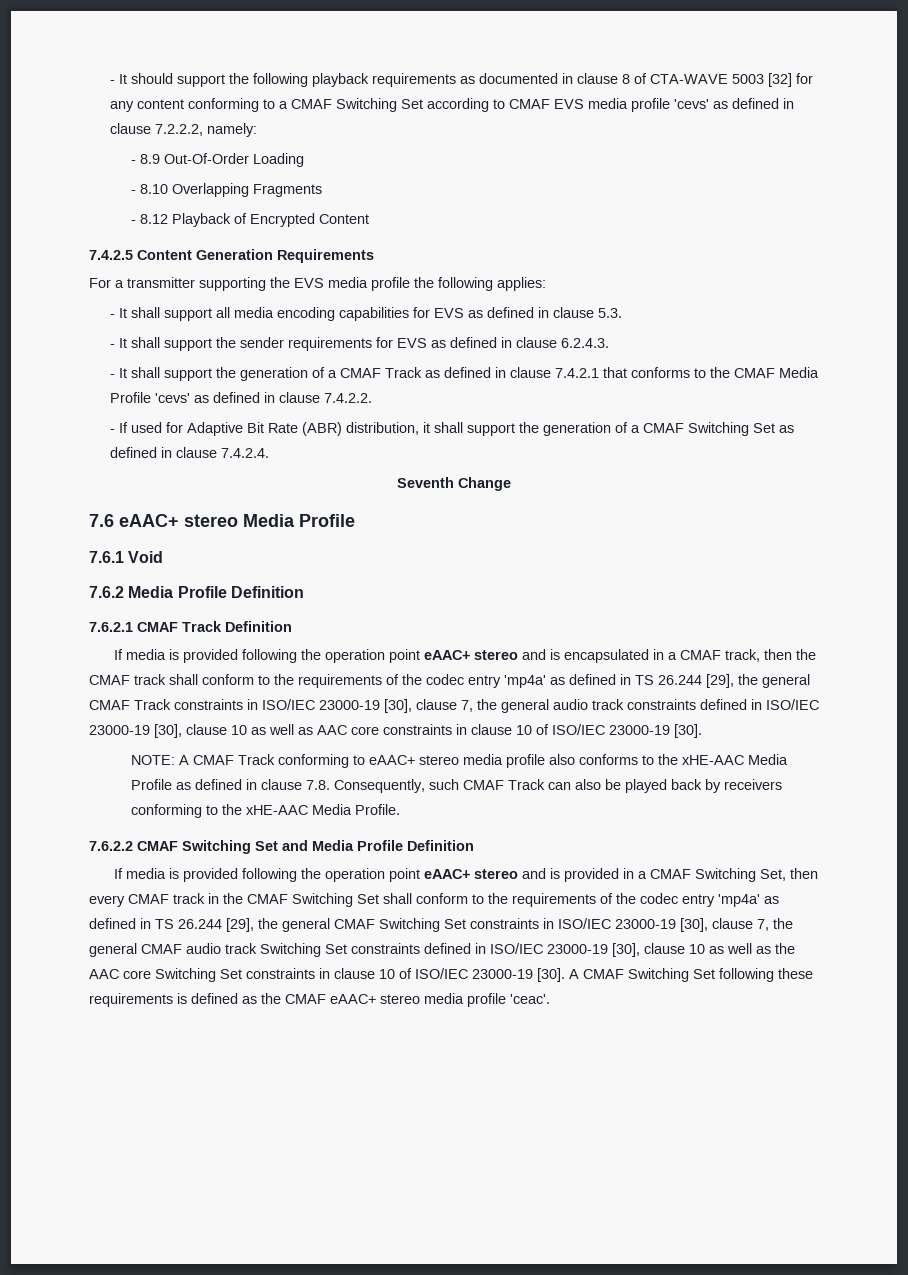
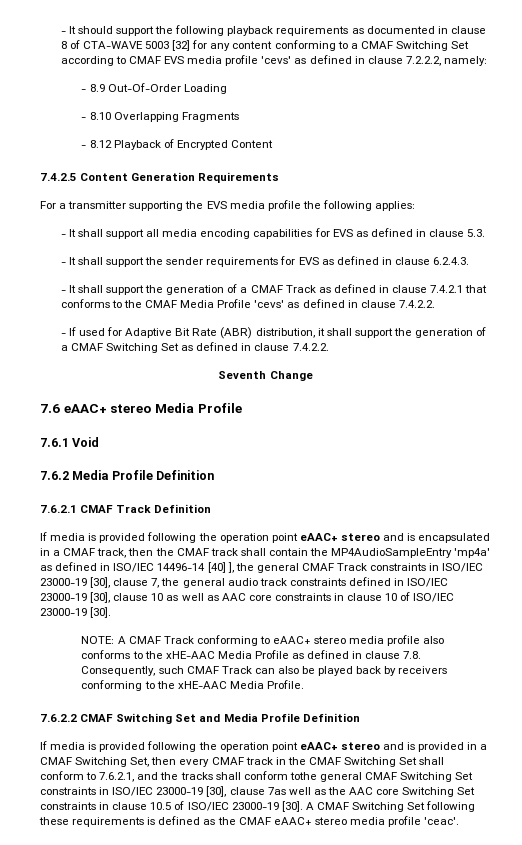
- - If used for Adaptive Bit Rate (ABR) distribution, it shall support the generation of a CMAF Switching Set as defined in clause 7.4.2.4.
+ - If used for Adaptive Bit Rate (ABR) distribution, it shall support the generation of a CMAF Switching Set as defined in clause 7.4.2.2.
- If media is provided following the operation point eAAC+ stereo and is encapsulated in a CMAF track, then the CMAF track shall conform to the requirements of the codec entry 'mp4a' as defined in TS 26.244 [29], the general CMAF Track constraints in ISO/IEC 23000-19 [30], clause 7, the general audio track constraints defined in ISO/IEC 23000-19 [30], clause 10 as well as AAC core constraints in clause 10 of ISO/IEC 23000-19 [30].
+ If media is provided following the operation point eAAC+ stereo and is encapsulated in a CMAF track, then the CMAF track shall contain the MP4AudioSampleEntry 'mp4a' as defined in ISO/IEC 14496-14 [40] ], the general CMAF Track constraints in ISO/IEC 23000-19 [30], clause 7, the general audio track constraints defined in ISO/IEC 23000-19 [30], clause 10 as well as AAC core constraints in clause 10 of ISO/IEC 23000-19 [30].
- If media is provided following the operation point eAAC+ stereo and is provided in a CMAF Switching Set, then every CMAF track in the CMAF Switching Set shall conform to the requirements of the codec entry 'mp4a' as defined in TS 26.244 [29], the general CMAF Switching Set constraints in ISO/IEC 23000-19 [30], clause 7, the general CMAF audio track Switching Set constraints defined in ISO/IEC 23000-19 [30], clause 10 as well as the AAC core Switching Set constraints in clause 10 of ISO/IEC 23000-19 [30].
+ If media is provided following the operation point eAAC+ stereo and is provided in a CMAF Switching Set, then every CMAF track in the CMAF Switching Set shall conform to 7.6.2.1, and the tracks shall conform tothe general CMAF Switching Set constraints in ISO/IEC 23000-19 [30], clause 7as well as the AAC core Switching Set constraints in clause 10.5 of ISO/IEC 23000-19 [30].

